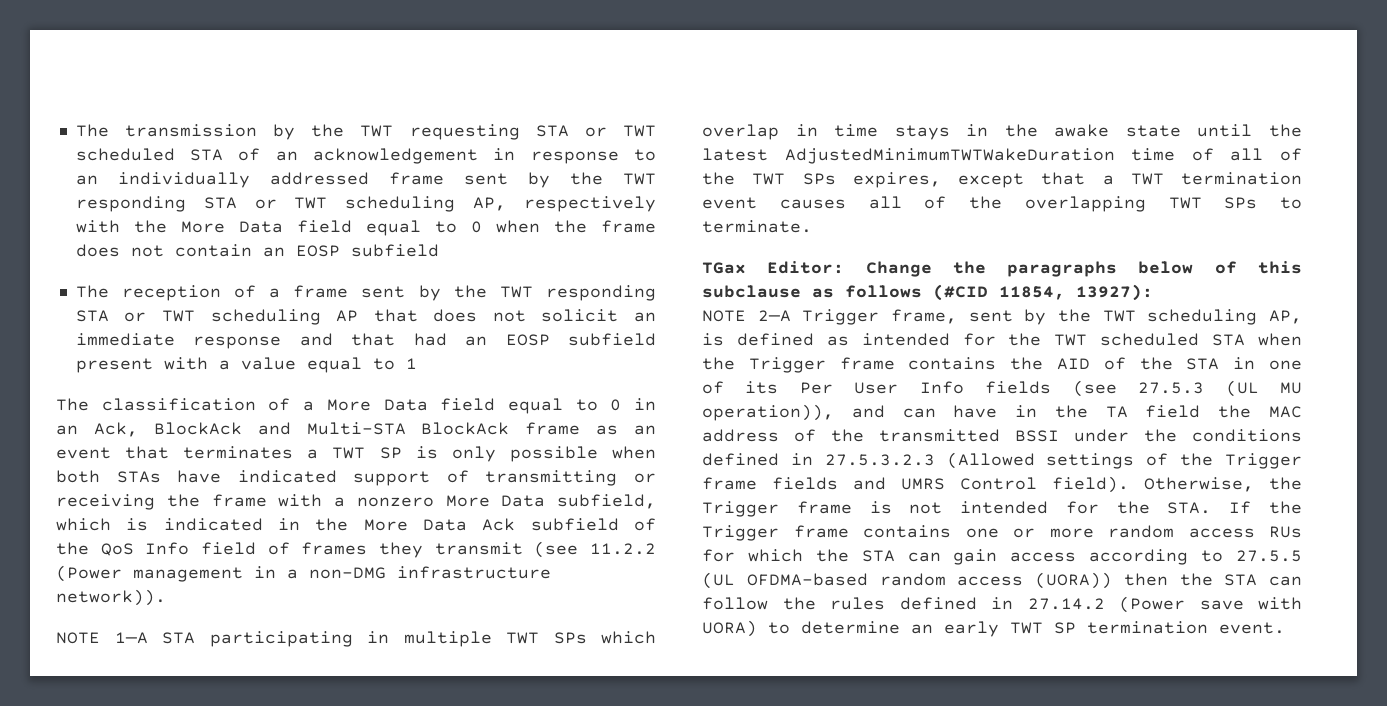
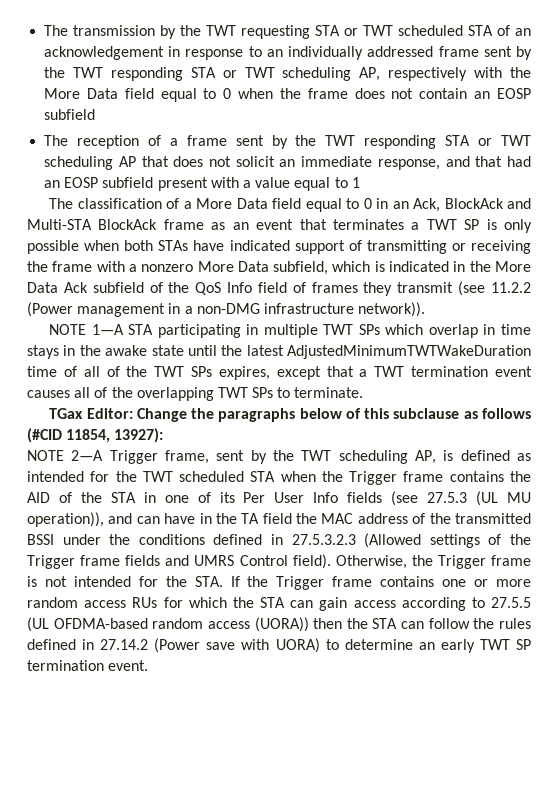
- The reception of a frame sent by the TWT responding STA or TWT scheduling AP that does not solicit an immediate response and that had an EOSP subfield present with a value equal to 1
+ The reception of a frame sent by the TWT responding STA or TWT scheduling AP that does not solicit an immediate response, and that had an EOSP subfield present with a value equal to 1

